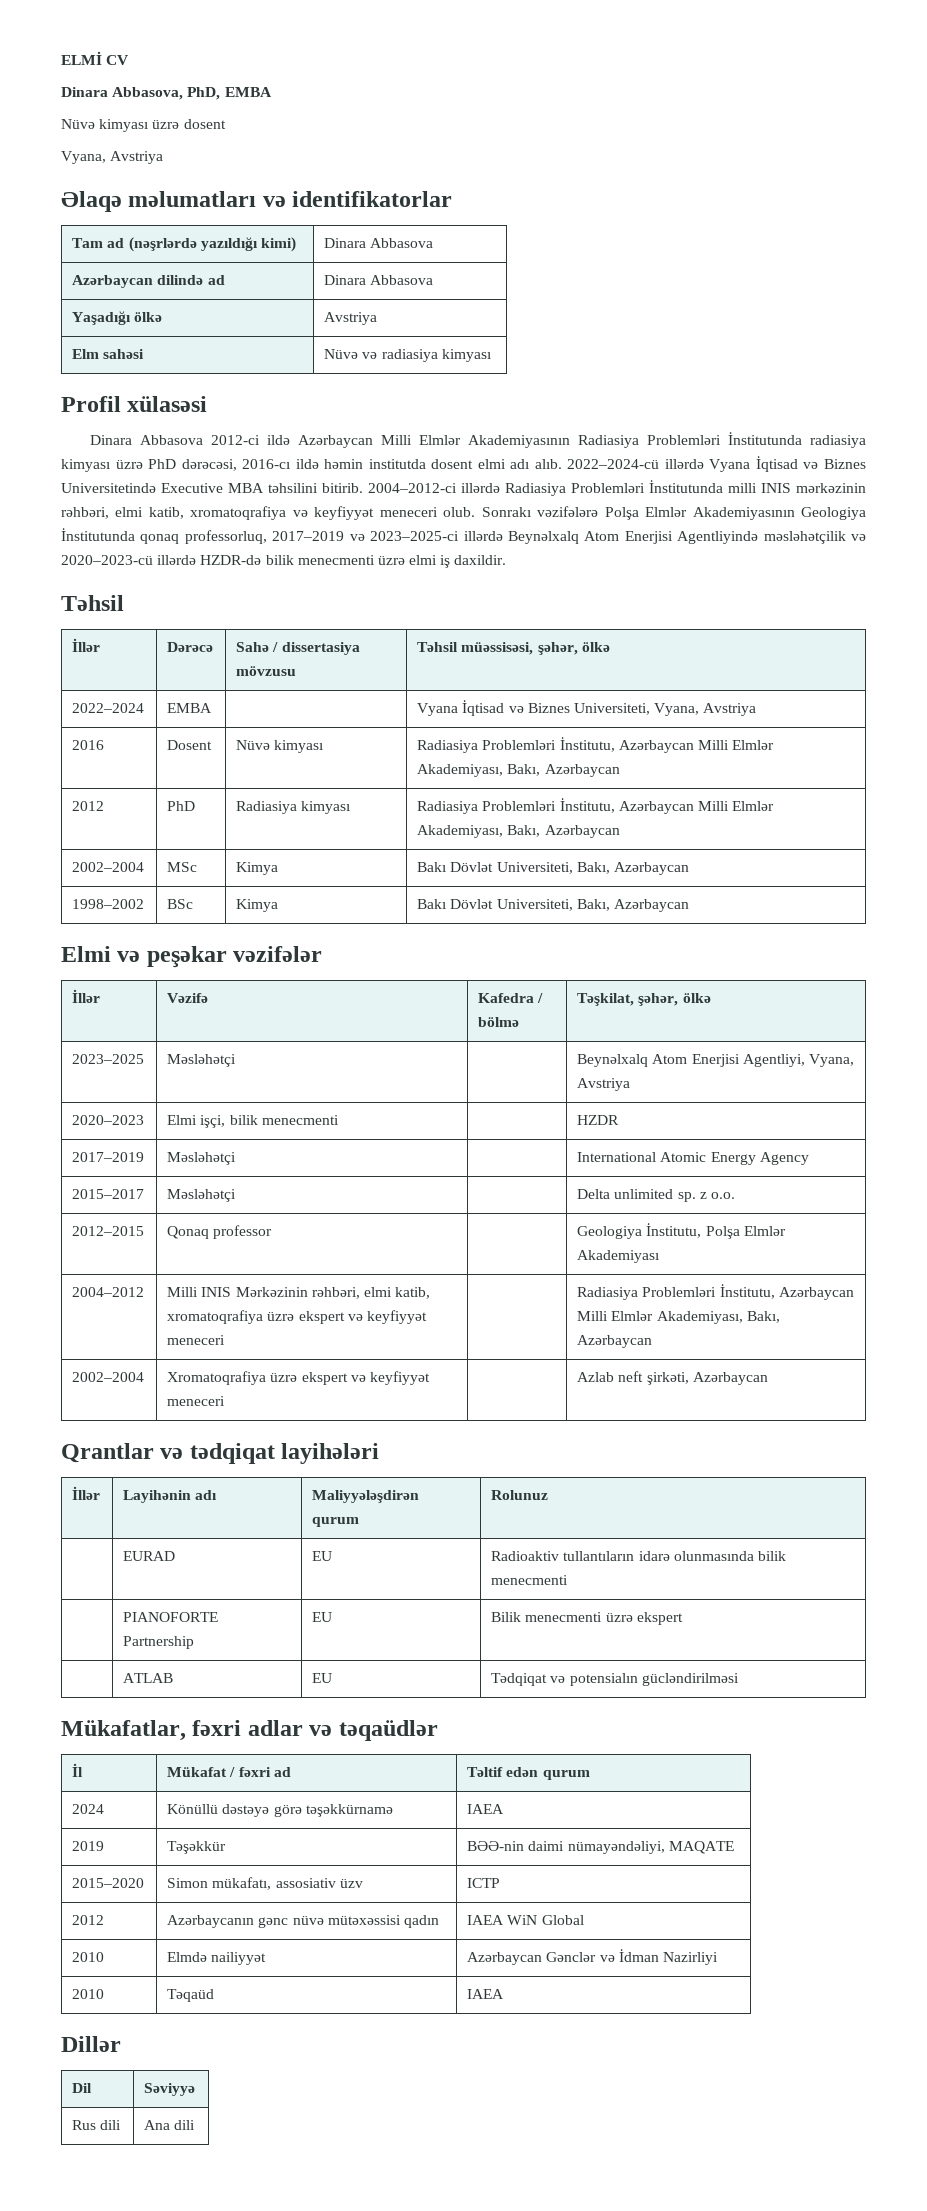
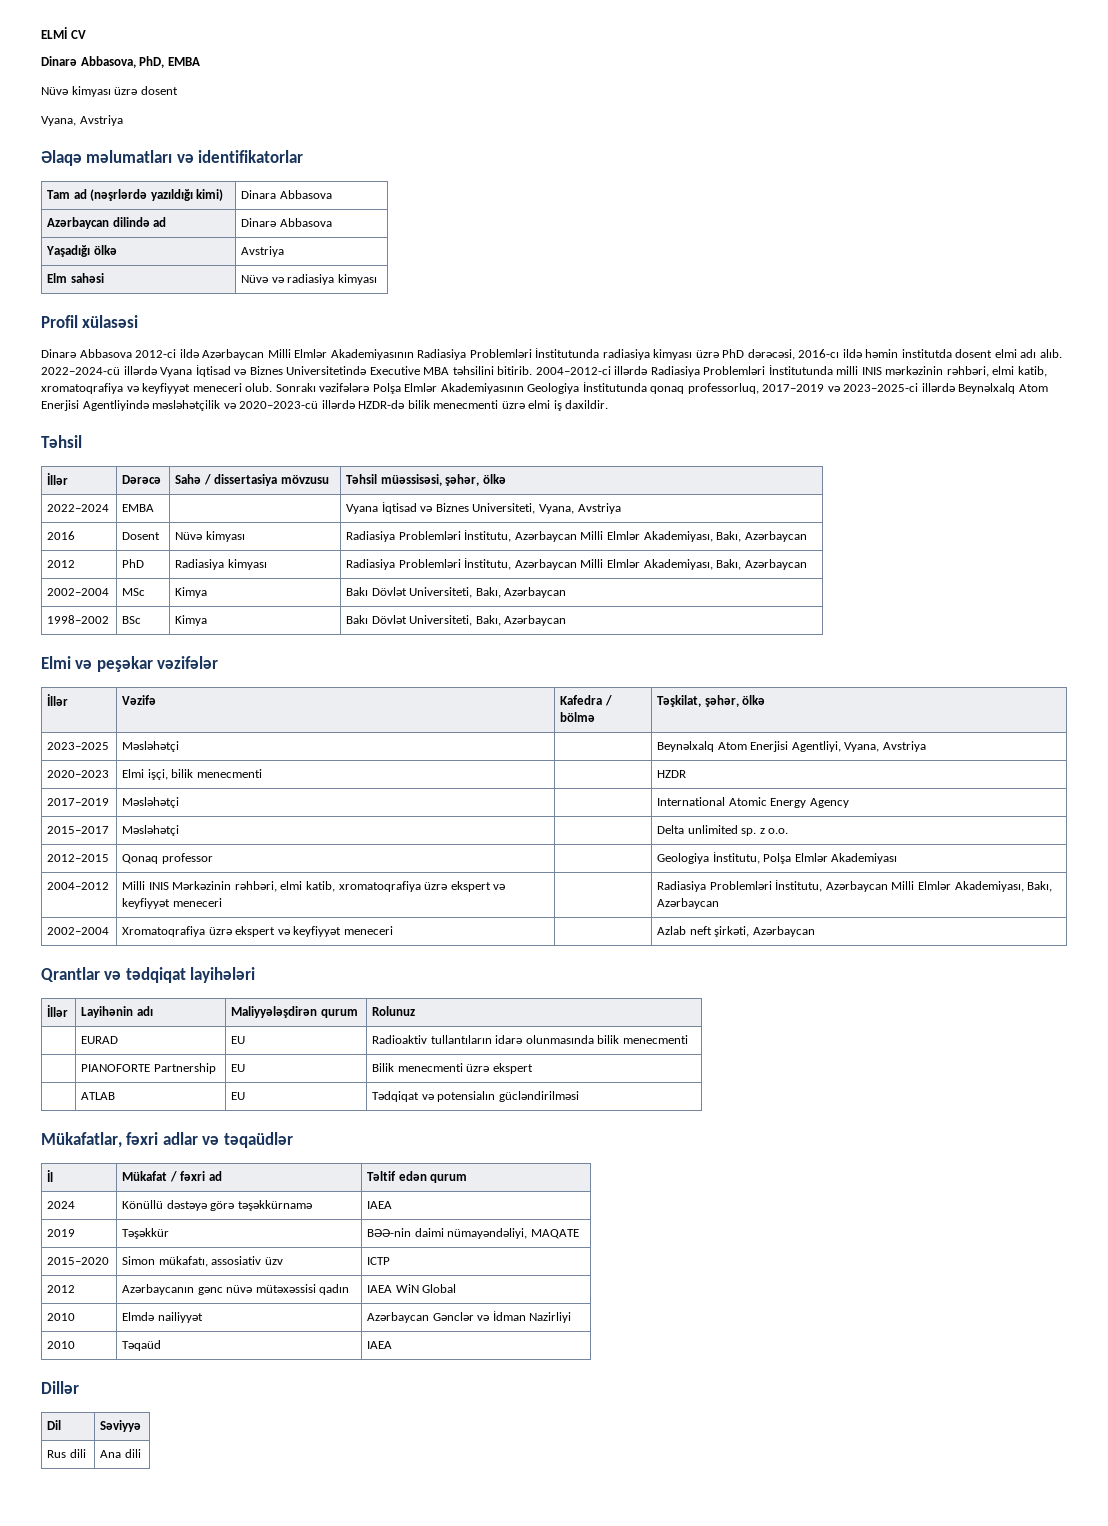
- Dinara Abbasova, PhD, EMBA
+ Dinarə Abbasova, PhD, EMBA
- Azərbaycan dilində ad | Dinara Abbasova
+ Azərbaycan dilində ad | Dinarə Abbasova
- Dinara Abbasova 2012-ci ildə Azərbaycan Milli Elmlər Akademiyasının Radiasiya Problemləri İnstitutunda radiasiya kimyası üzrə PhD dərəcəsi, 2016-cı ildə həmin institutda dosent elmi adı alıb.
+ Dinarə Abbasova 2012-ci ildə Azərbaycan Milli Elmlər Akademiyasının Radiasiya Problemləri İnstitutunda radiasiya kimyası üzrə PhD dərəcəsi, 2016-cı ildə həmin institutda dosent elmi adı alıb.

